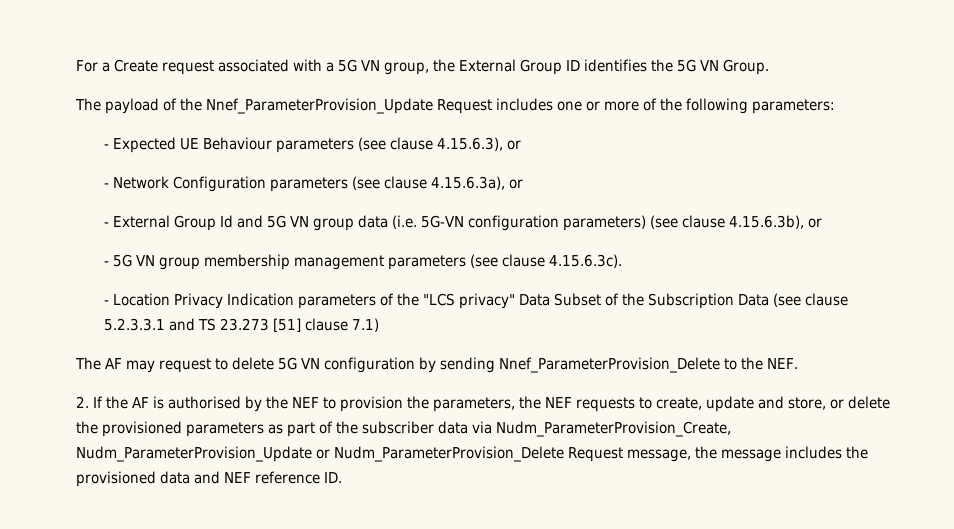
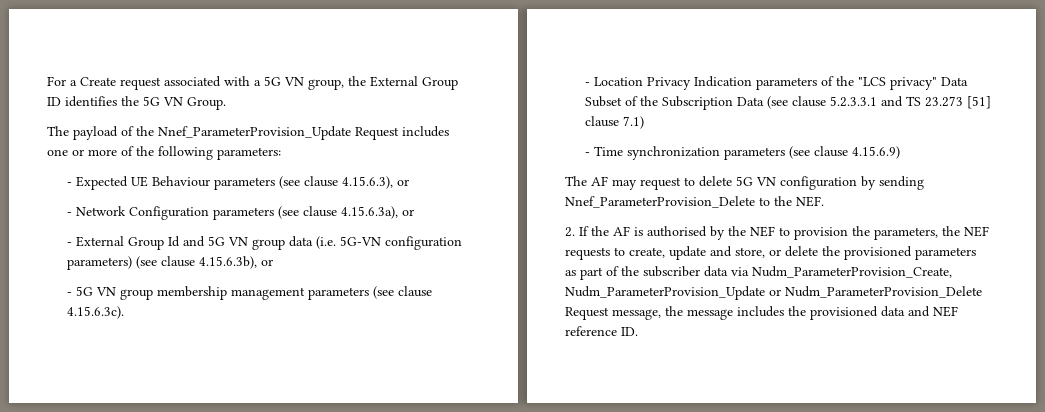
+ - Time synchronization parameters (see clause 4.15.6.9)

